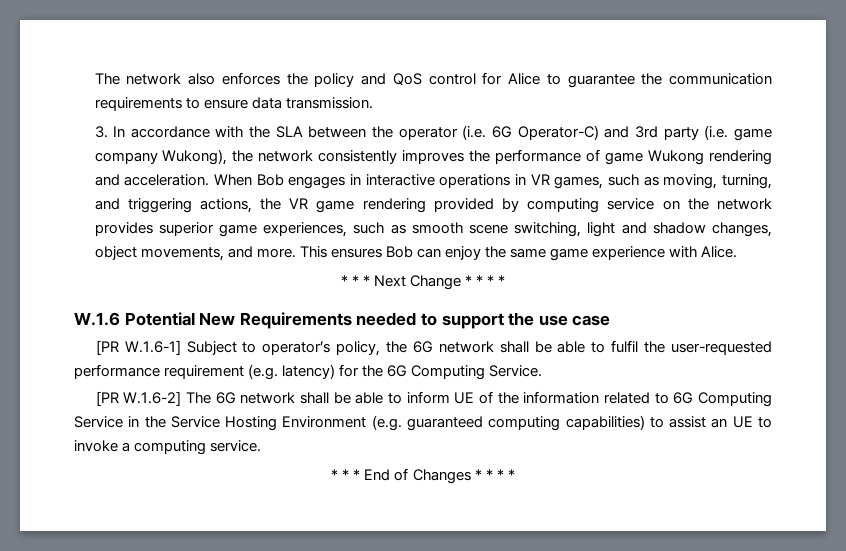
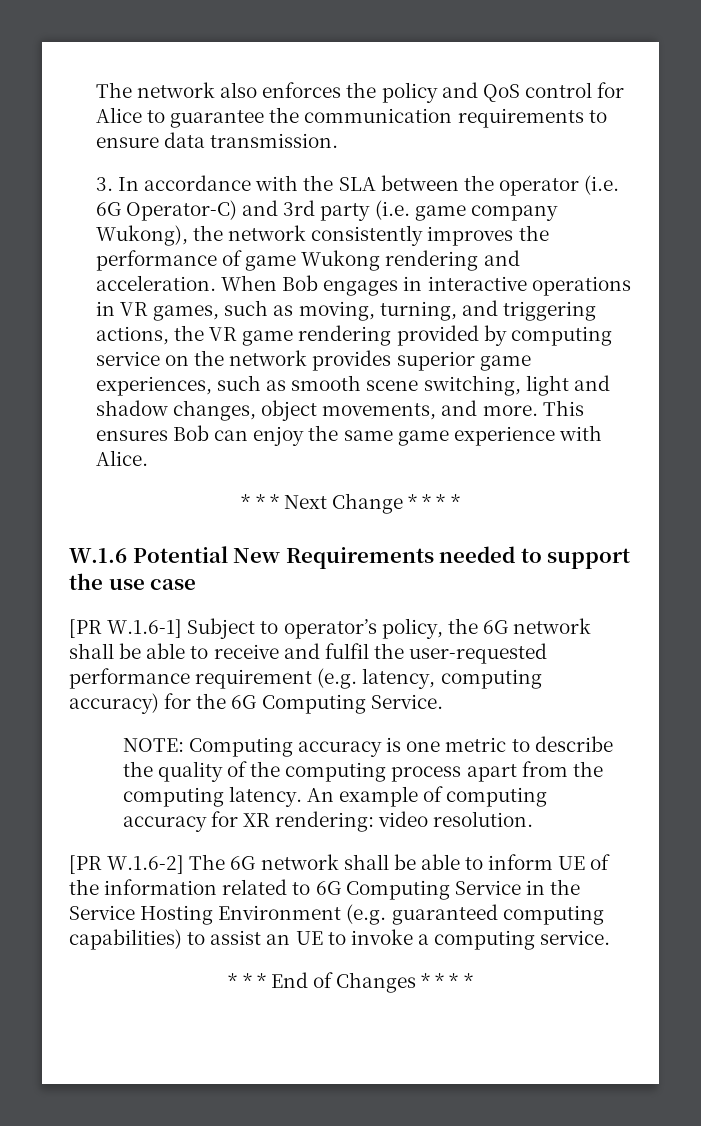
- [PR W.1.6-1] Subject to operator’s policy, the 6G network shall be able to fulfil the user-requested performance requirement (e.g. latency) for the 6G Computing Service.
+ [PR W.1.6-1] Subject to operator’s policy, the 6G network shall be able to receive and fulfil the user-requested performance requirement (e.g. latency, computing accuracy) for the 6G Computing Service.
+ NOTE: Computing accuracy is one metric to describe the quality of the computing process apart from the computing latency. An example of computing accuracy for XR rendering: video resolution.

